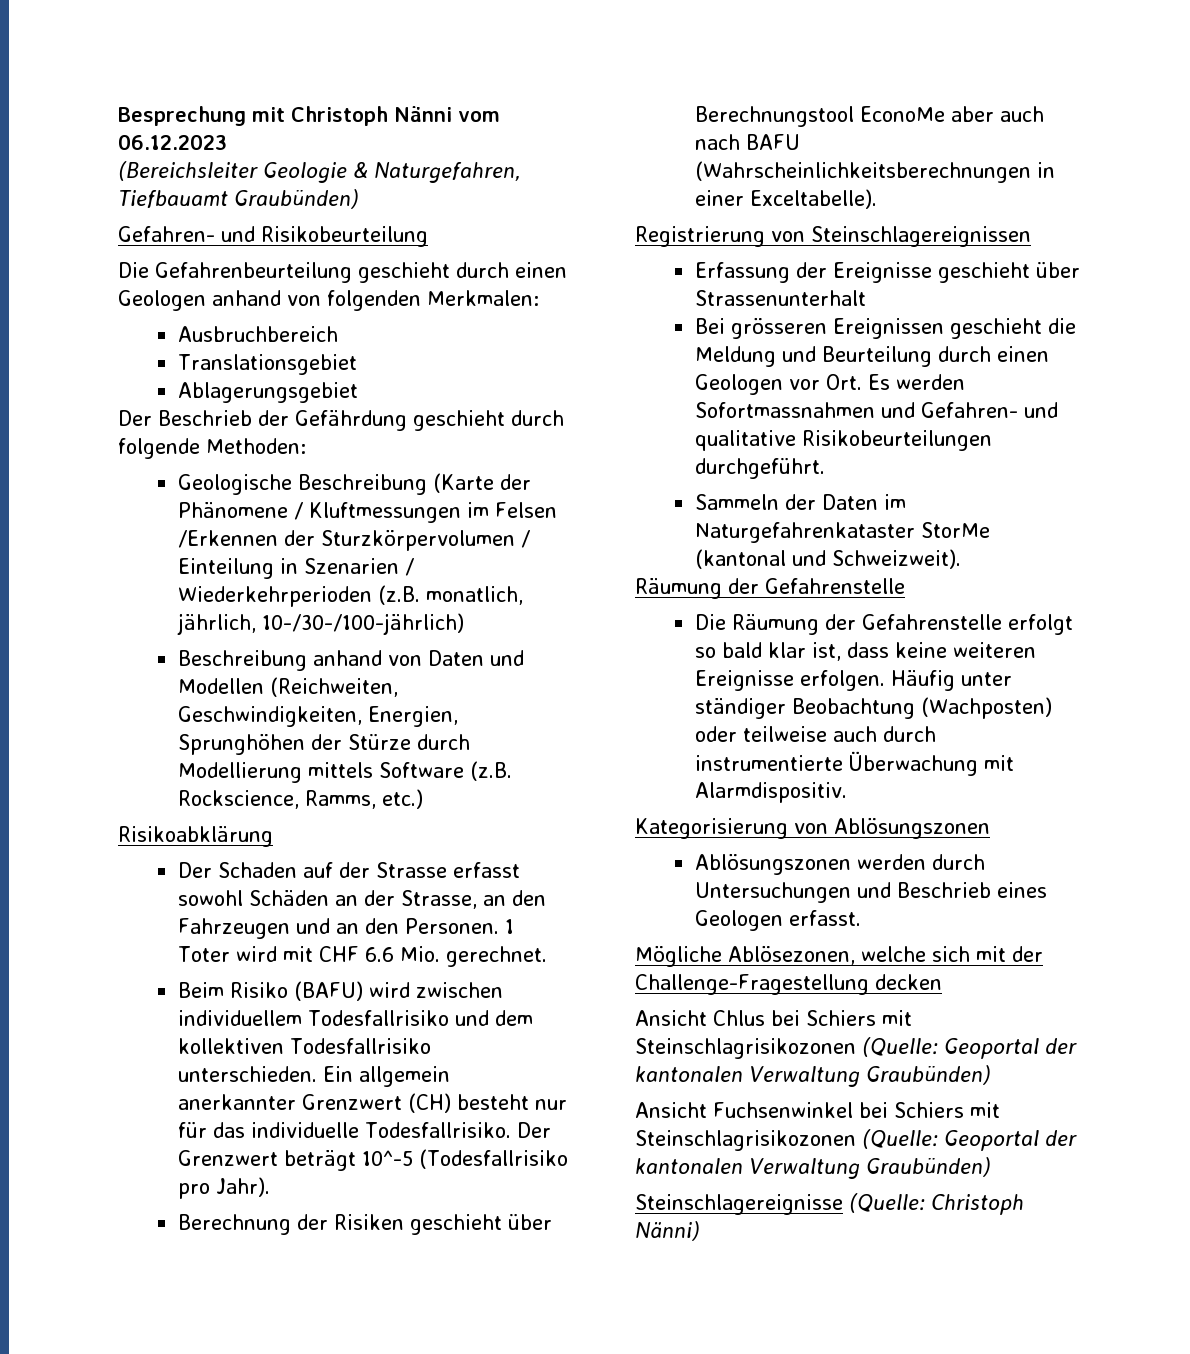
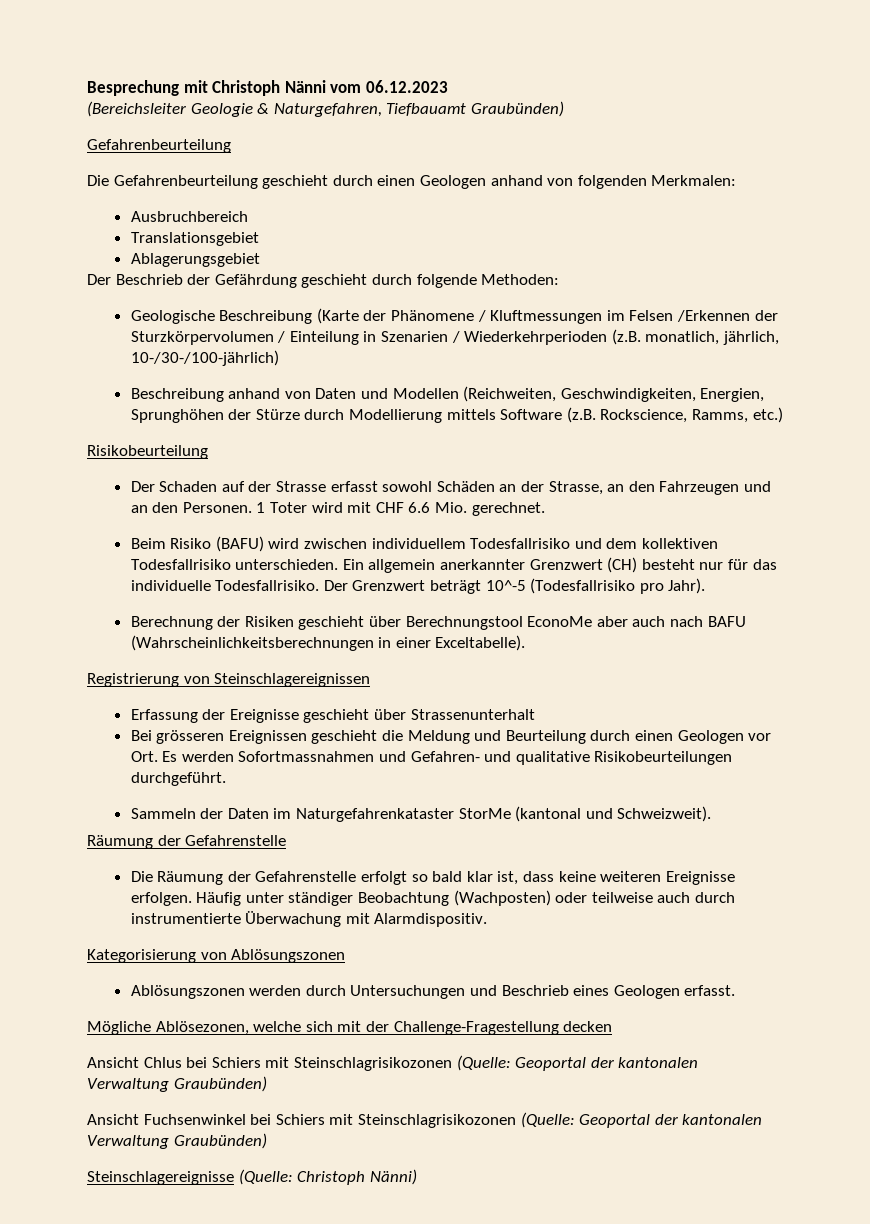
  (Bereichsleiter Geologie & Naturgefahren, Tiefbauamt Graubünden)
- Gefahren- und Risikobeurteilung
+ Gefahrenbeurteilung
- Risikoabklärung
+ Risikobeurteilung

